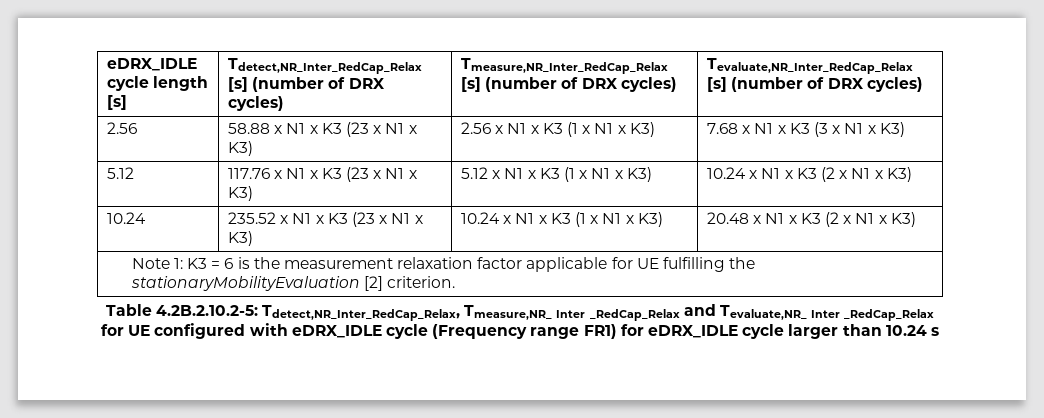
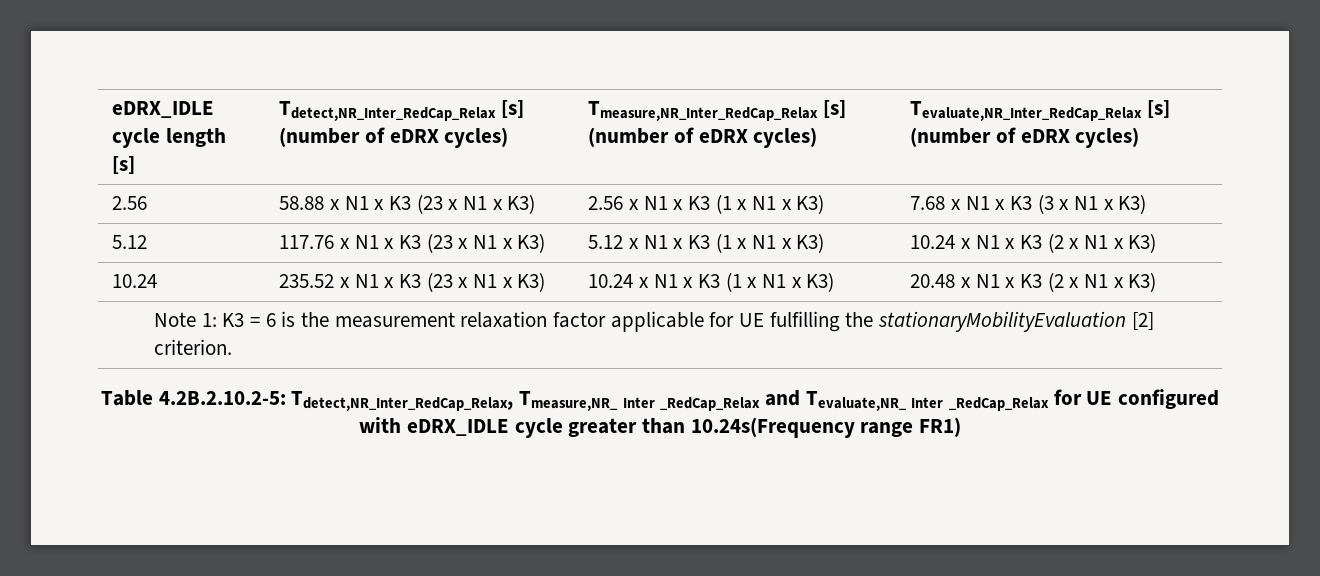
- eDRX_IDLE cycle length [s] | Tdetect,NR_Inter_RedCap_Relax [s] (number of DRX cycles) | Tmeasure,NR_Inter_RedCap_Relax [s] (number of DRX cycles) | Tevaluate,NR_Inter_RedCap_Relax [s] (number of DRX cycles)
+ eDRX_IDLE cycle length [s] | Tdetect,NR_Inter_RedCap_Relax [s] (number of eDRX cycles) | Tmeasure,NR_Inter_RedCap_Relax [s] (number of eDRX cycles) | Tevaluate,NR_Inter_RedCap_Relax [s] (number of eDRX cycles)
- Table 4.2B.2.10.2-5: Tdetect,NR_Inter_RedCap_Relax, Tmeasure,NR_ Inter _RedCap_Relax and Tevaluate,NR_ Inter _RedCap_Relax for UE configured with eDRX_IDLE cycle (Frequency range FR1) for eDRX_IDLE cycle larger than 10.24 s
+ Table 4.2B.2.10.2-5: Tdetect,NR_Inter_RedCap_Relax, Tmeasure,NR_ Inter _RedCap_Relax and Tevaluate,NR_ Inter _RedCap_Relax for UE configured with eDRX_IDLE cycle greater than 10.24s(Frequency range FR1)

